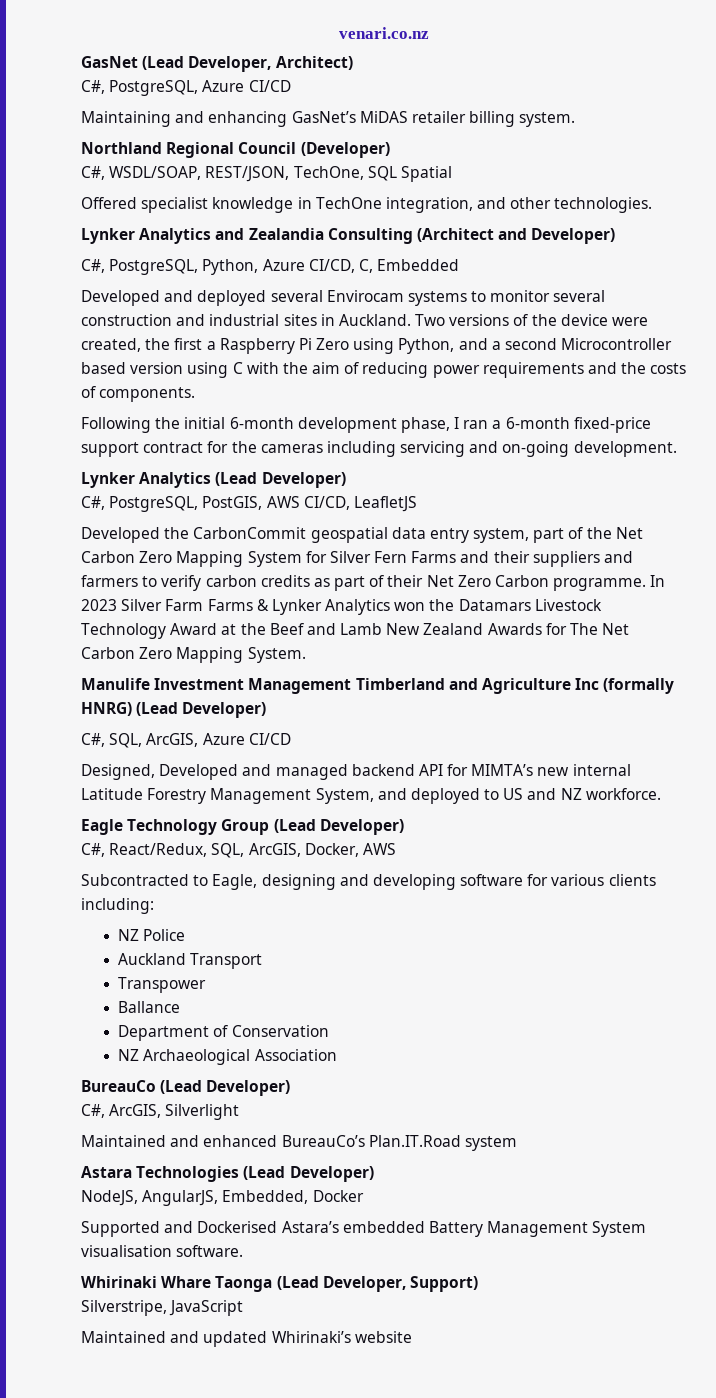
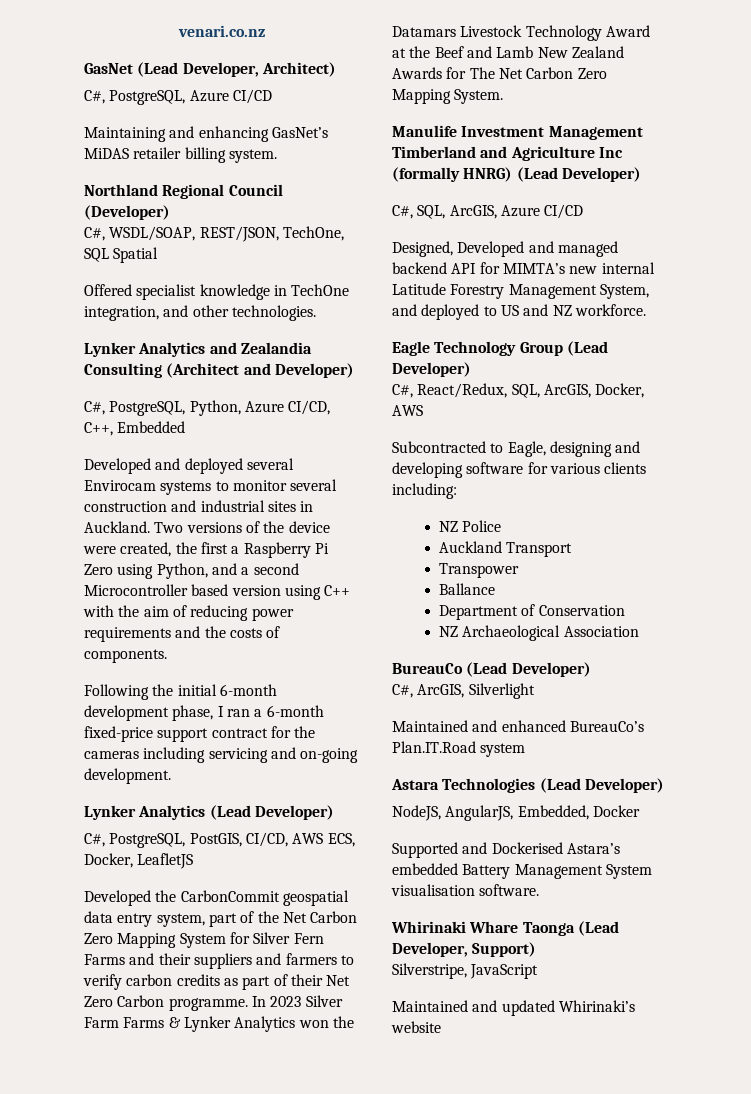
- C#, PostgreSQL, Python, Azure CI/CD, C, Embedded
+ C#, PostgreSQL, Python, Azure CI/CD, C++, Embedded
- Two versions of the device were created, the first a Raspberry Pi Zero using Python, and a second Microcontroller based version using C with the aim of reducing power requirements and the costs of components.
+ Two versions of the device were created, the first a Raspberry Pi Zero using Python, and a second Microcontroller based version using C++ with the aim of reducing power requirements and the costs of components.
- C#, PostgreSQL, PostGIS, AWS CI/CD, LeafletJS
+ C#, PostgreSQL, PostGIS, CI/CD, AWS ECS, Docker, LeafletJS

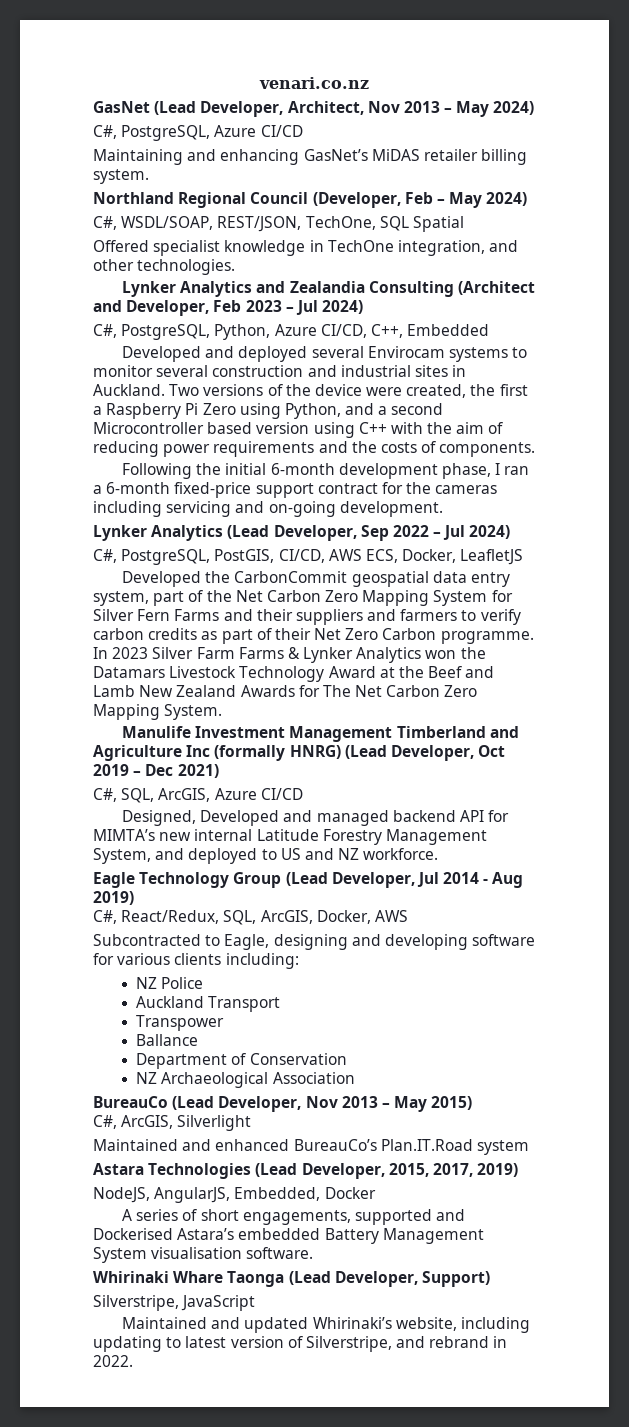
- GasNet (Lead Developer, Architect)
+ GasNet (Lead Developer, Architect, Nov 2013 – May 2024)
- Northland Regional Council (Developer)
+ Northland Regional Council (Developer, Feb – May 2024)
- Lynker Analytics and Zealandia Consulting (Architect and Developer)
+ Lynker Analytics and Zealandia Consulting (Architect and Developer, Feb 2023 – Jul 2024)
- Lynker Analytics (Lead Developer)
+ Lynker Analytics (Lead Developer, Sep 2022 – Jul 2024)
- Manulife Investment Management Timberland and Agriculture Inc (formally HNRG) (Lead Developer)
+ Manulife Investment Management Timberland and Agriculture Inc (formally HNRG) (Lead Developer, Oct 2019 – Dec 2021)
- Eagle Technology Group (Lead Developer)
+ Eagle Technology Group (Lead Developer, Jul 2014 - Aug 2019)
- BureauCo (Lead Developer)
+ BureauCo (Lead Developer, Nov 2013 – May 2015)
- Astara Technologies (Lead Developer)
+ Astara Technologies (Lead Developer, 2015, 2017, 2019)
- Supported and Dockerised Astara’s embedded Battery Management System visualisation software.
+ A series of short engagements, supported and Dockerised Astara’s embedded Battery Management System visualisation software.
- Maintained and updated Whirinaki’s website
+ Maintained and updated Whirinaki’s website, including updating to latest version of Silverstripe, and rebrand in 2022.

